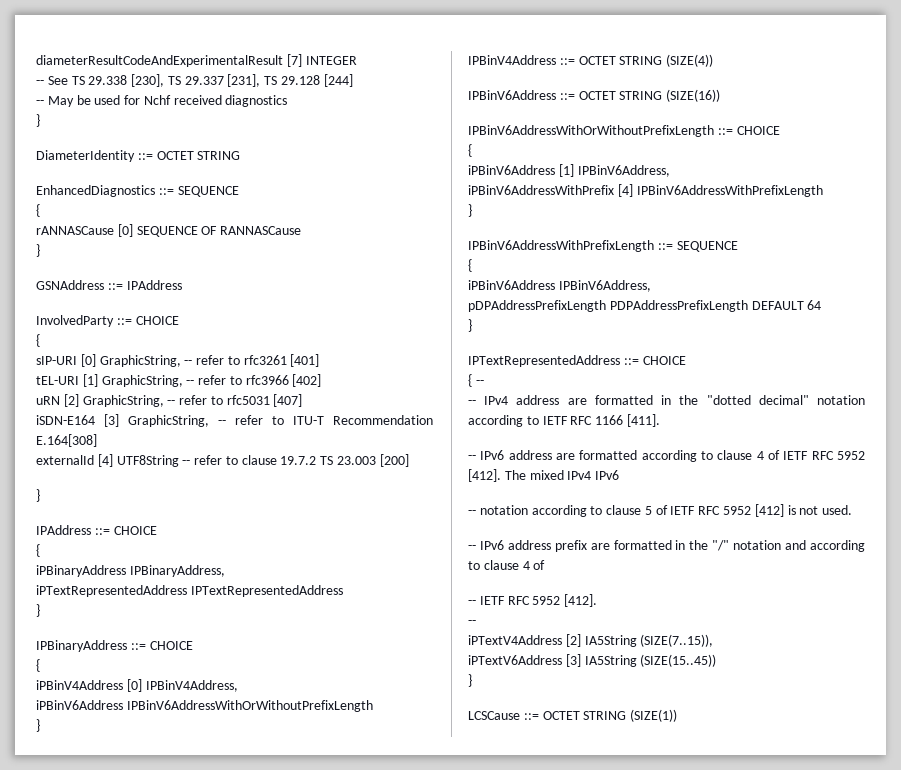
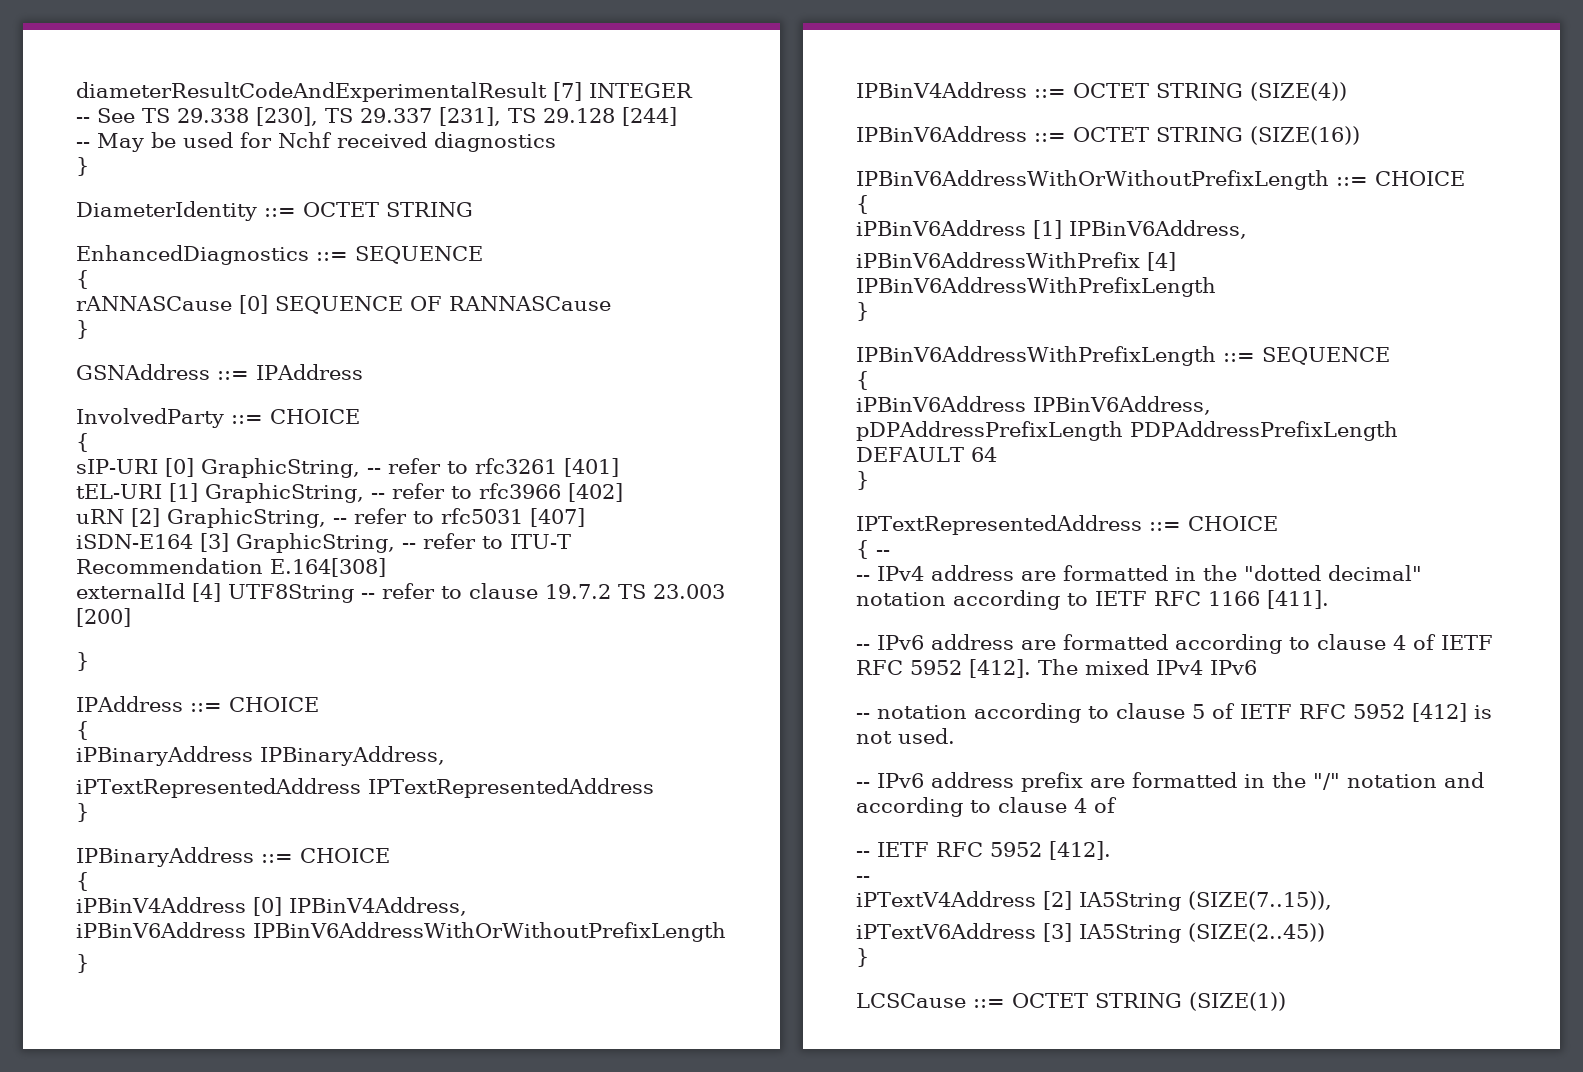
- iPTextV6Address [3] IA5String (SIZE(15..45))
+ iPTextV6Address [3] IA5String (SIZE(2..45))

